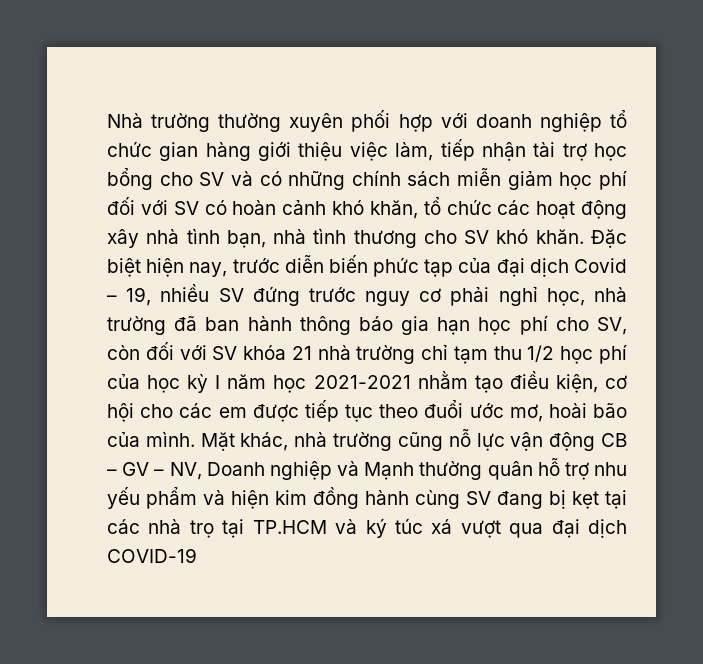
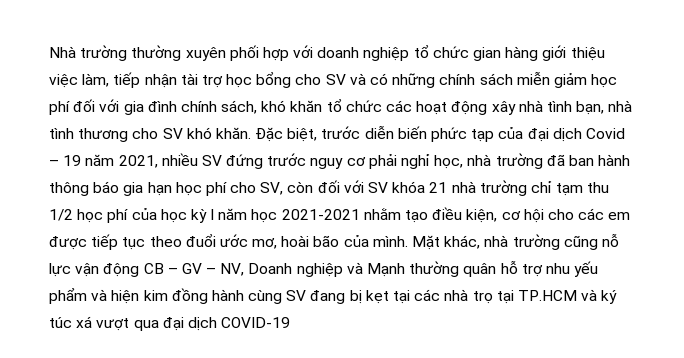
- Nhà trường thường xuyên phối hợp với doanh nghiệp tổ chức gian hàng giới thiệu việc làm, tiếp nhận tài trợ học bổng cho SV và có những chính sách miễn giảm học phí đối với SV có hoàn cảnh khó khăn, tổ chức các hoạt động xây nhà tình bạn, nhà tình thương cho SV khó khăn.
+ Nhà trường thường xuyên phối hợp với doanh nghiệp tổ chức gian hàng giới thiệu việc làm, tiếp nhận tài trợ học bổng cho SV và có những chính sách miễn giảm học phí đối với gia đình chính sách, khó khăn tổ chức các hoạt động xây nhà tình bạn, nhà tình thương cho SV khó khăn.
- Đặc biệt hiện nay, trước diễn biến phức tạp của đại dịch Covid – 19, nhiều SV đứng trước nguy cơ phải nghỉ học, nhà trường đã ban hành thông báo gia hạn học phí cho SV, còn đối với SV khóa 21 nhà trường chỉ tạm thu 1/2 học phí của học kỳ I năm học 2021-2021 nhằm tạo điều kiện, cơ hội cho các em được tiếp tục theo đuổi ước mơ, hoài bão của mình.
+ Đặc biệt, trước diễn biến phức tạp của đại dịch Covid – 19 năm 2021, nhiều SV đứng trước nguy cơ phải nghỉ học, nhà trường đã ban hành thông báo gia hạn học phí cho SV, còn đối với SV khóa 21 nhà trường chỉ tạm thu 1/2 học phí của học kỳ I năm học 2021-2021 nhằm tạo điều kiện, cơ hội cho các em được tiếp tục theo đuổi ước mơ, hoài bão của mình.

